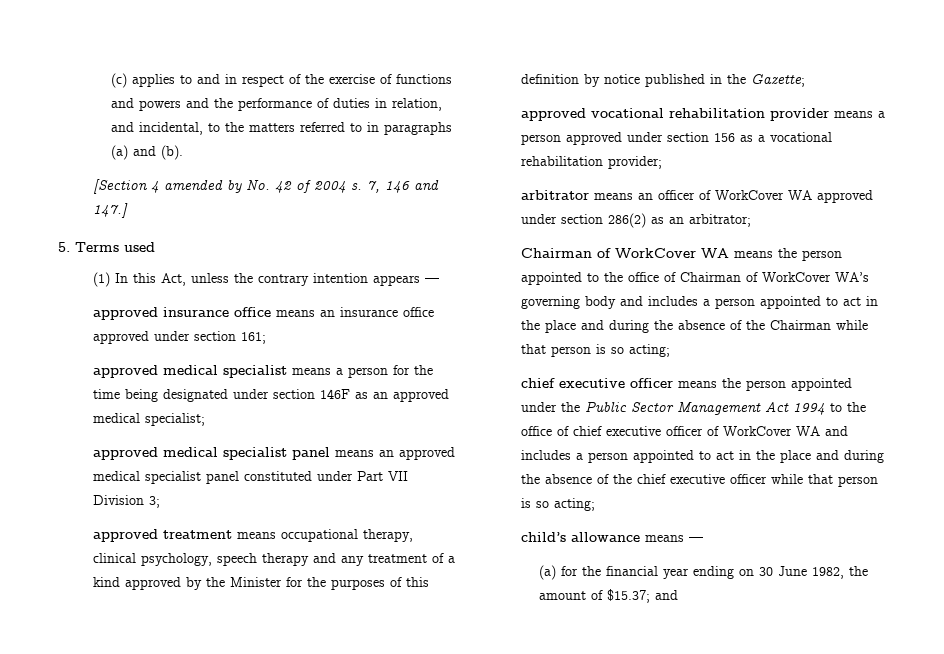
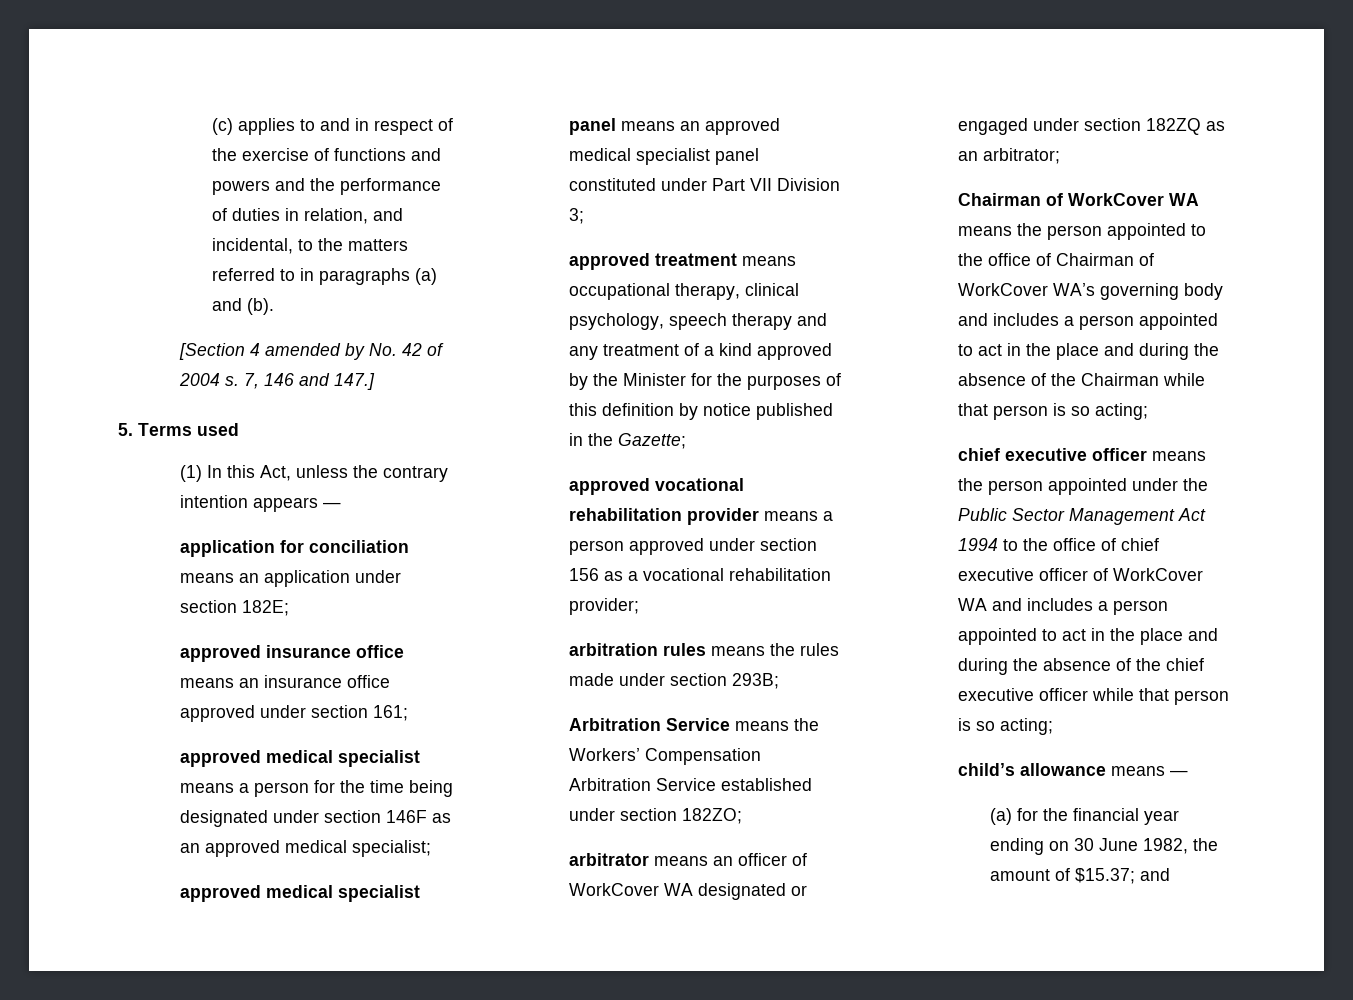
+ application for conciliation means an application under section 182E;
+ arbitration rules means the rules made under section 293B;
+ Arbitration Service means the Workers’ Compensation Arbitration Service established under section 182ZO;
- arbitrator means an officer of WorkCover WA approved under section 286(2) as an arbitrator;
+ arbitrator means an officer of WorkCover WA designated or engaged under section 182ZQ as an arbitrator;

